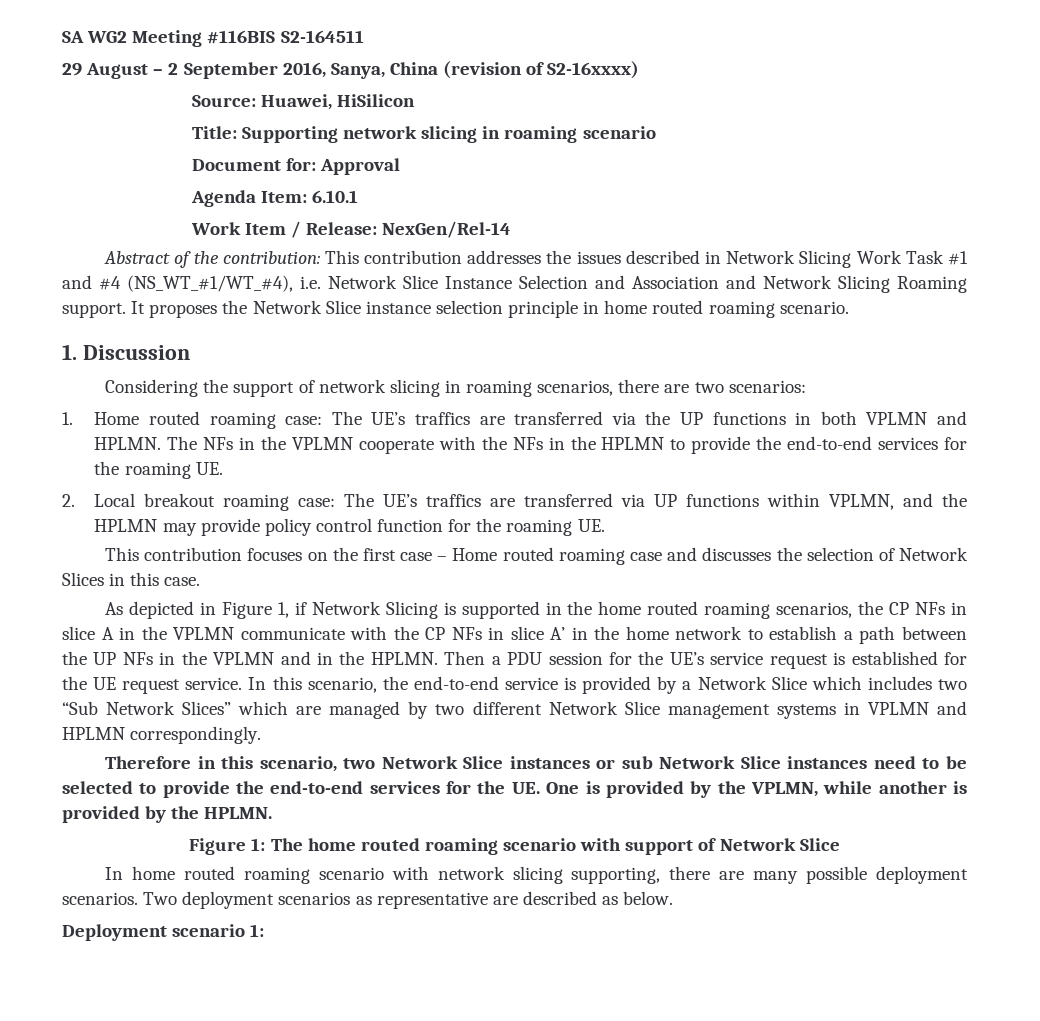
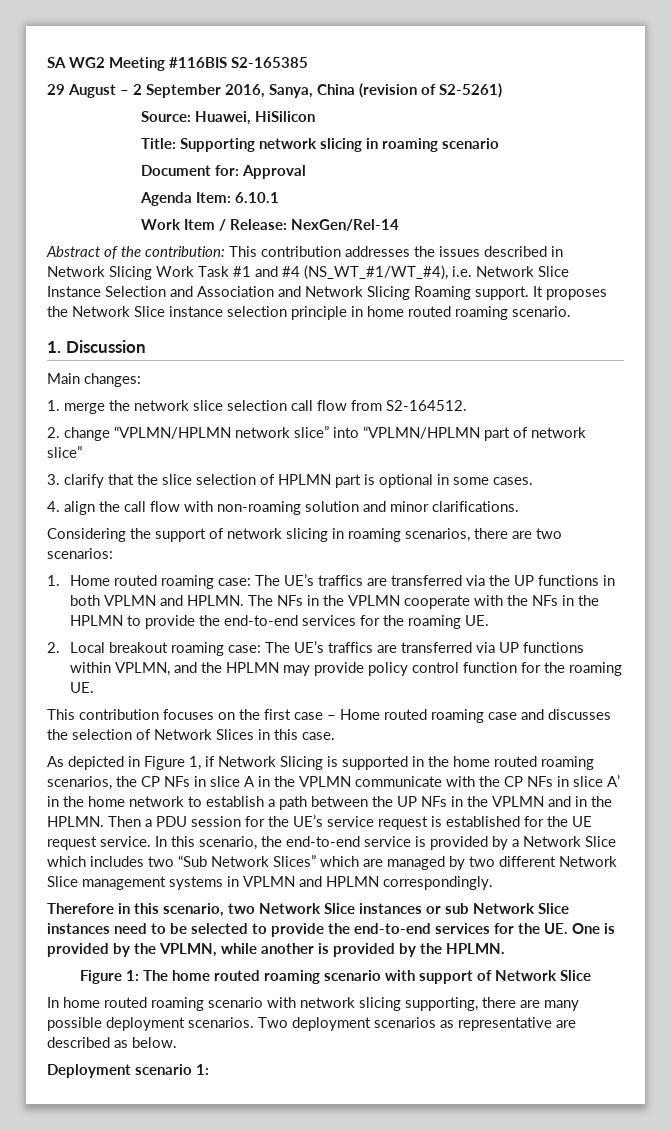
- SA WG2 Meeting #116BIS S2-164511
+ SA WG2 Meeting #116BIS S2-165385
- 29 August – 2 September 2016, Sanya, China (revision of S2-16xxxx)
+ 29 August – 2 September 2016, Sanya, China (revision of S2-5261)
+ Main changes:
+ 1. merge the network slice selection call flow from S2-164512.
+ 2. change “VPLMN/HPLMN network slice” into “VPLMN/HPLMN part of network slice”
+ 3. clarify that the slice selection of HPLMN part is optional in some cases.
+ 4. align the call flow with non-roaming solution and minor clarifications.

